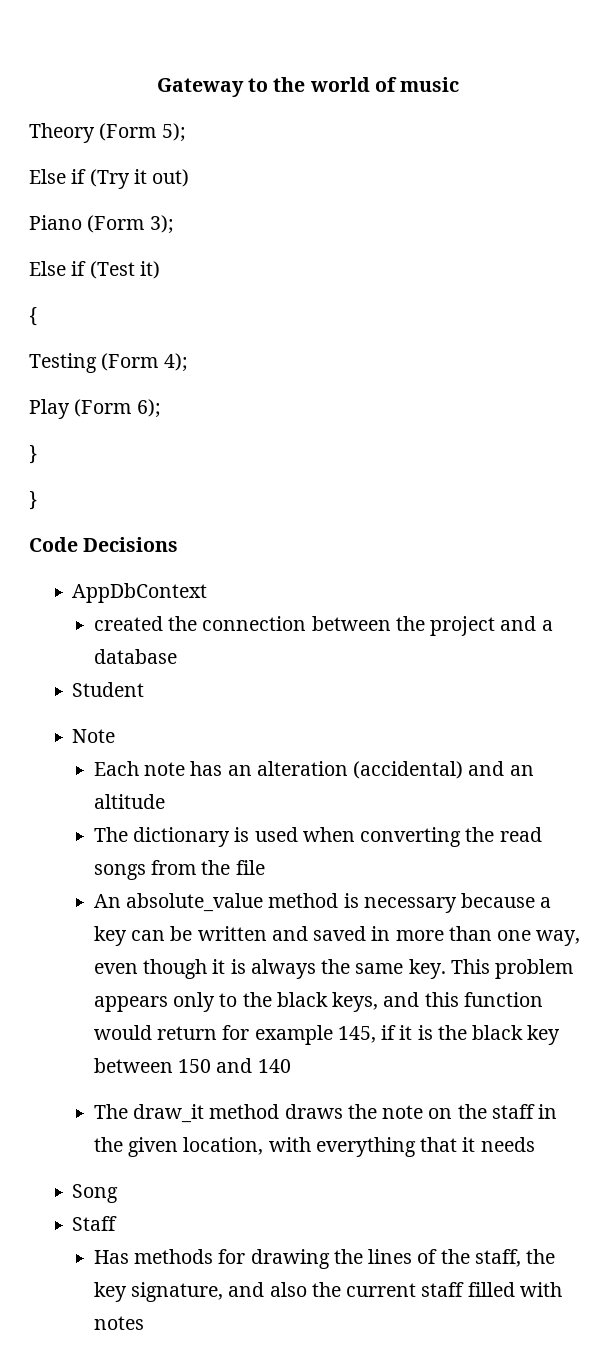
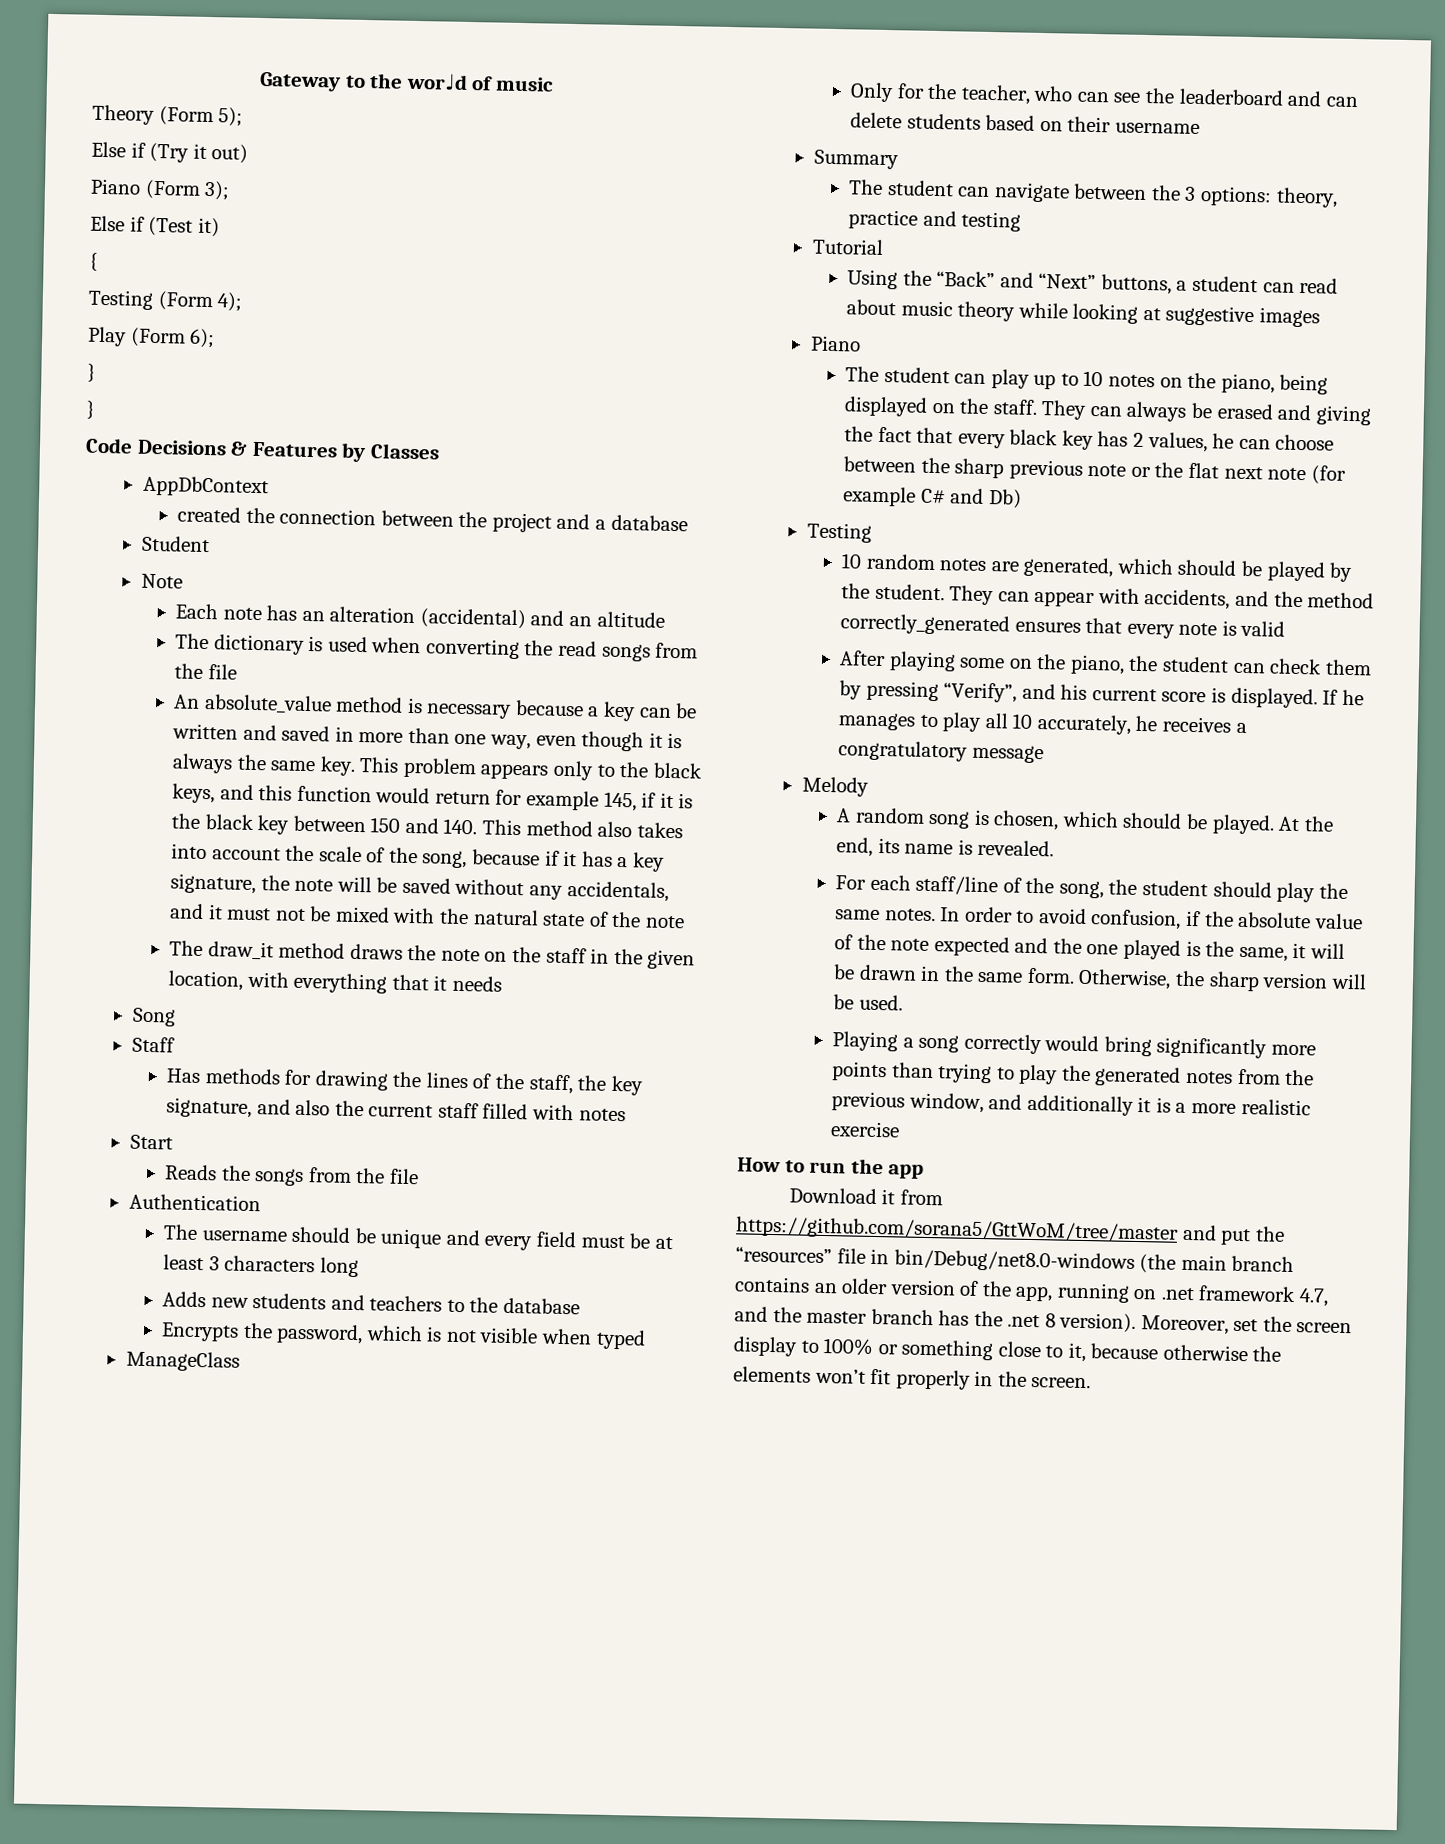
- Gateway to the world of music
+ Gateway to the wor♩d of music
- Code Decisions
+ Code Decisions & Features by Classes
- This problem appears only to the black keys, and this function would return for example 145, if it is the black key between 150 and 140
+ This problem appears only to the black keys, and this function would return for example 145, if it is the black key between 150 and 140. This method also takes into account the scale of the song, because if it has a key signature, the note will be saved without any accidentals, and it must not be mixed with the natural state of the note
+ Start
+ Reads the songs from the file
+ Authentication
+ The username should be unique and every field must be at least 3 characters long
+ Adds new students and teachers to the database
+ Encrypts the password, which is not visible when typed
+ ManageClass
+ Only for the teacher, who can see the leaderboard and can delete students based on their username
+ Summary
+ The student can navigate between the 3 options: theory, practice and testing
+ Tutorial
+ Using the “Back” and “Next” buttons, a student can read about music theory while looking at suggestive images
+ Piano
+ The student can play up to 10 notes on the piano, being displayed on the staff. They can always be erased and giving the fact that every black key has 2 values, he can choose between the sharp previous note or the flat next note (for example C# and Db)
+ Testing
+ 10 random notes are generated, which should be played by the student. They can appear with accidents, and the method correctly_generated ensures that every note is valid
+ After playing some on the piano, the student can check them by pressing “Verify”, and his current score is displayed. If he manages to play all 10 accurately, he receives a congratulatory message
+ Melody
+ A random song is chosen, which should be played. At the end, its name is revealed.
+ For each staff/line of the song, the student should play the same notes. In order to avoid confusion, if the absolute value of the note expected and the one played is the same, it will be drawn in the same form. Otherwise, the sharp version will be used.
+ Playing a song correctly would bring significantly more points than trying to play the generated notes from the previous window, and additionally it is a more realistic exercise
+ How to run the app
+ Download it from https://github.com/sorana5/GttWoM/tree/master and put the “resources” file in bin/Debug/net8.0-windows (the main branch contains an older version of the app, running on .net framework 4.7, and the master branch has the .net 8 version). Moreover, set the screen display to 100% or something close to it, because otherwise the elements won’t fit properly in the screen.

